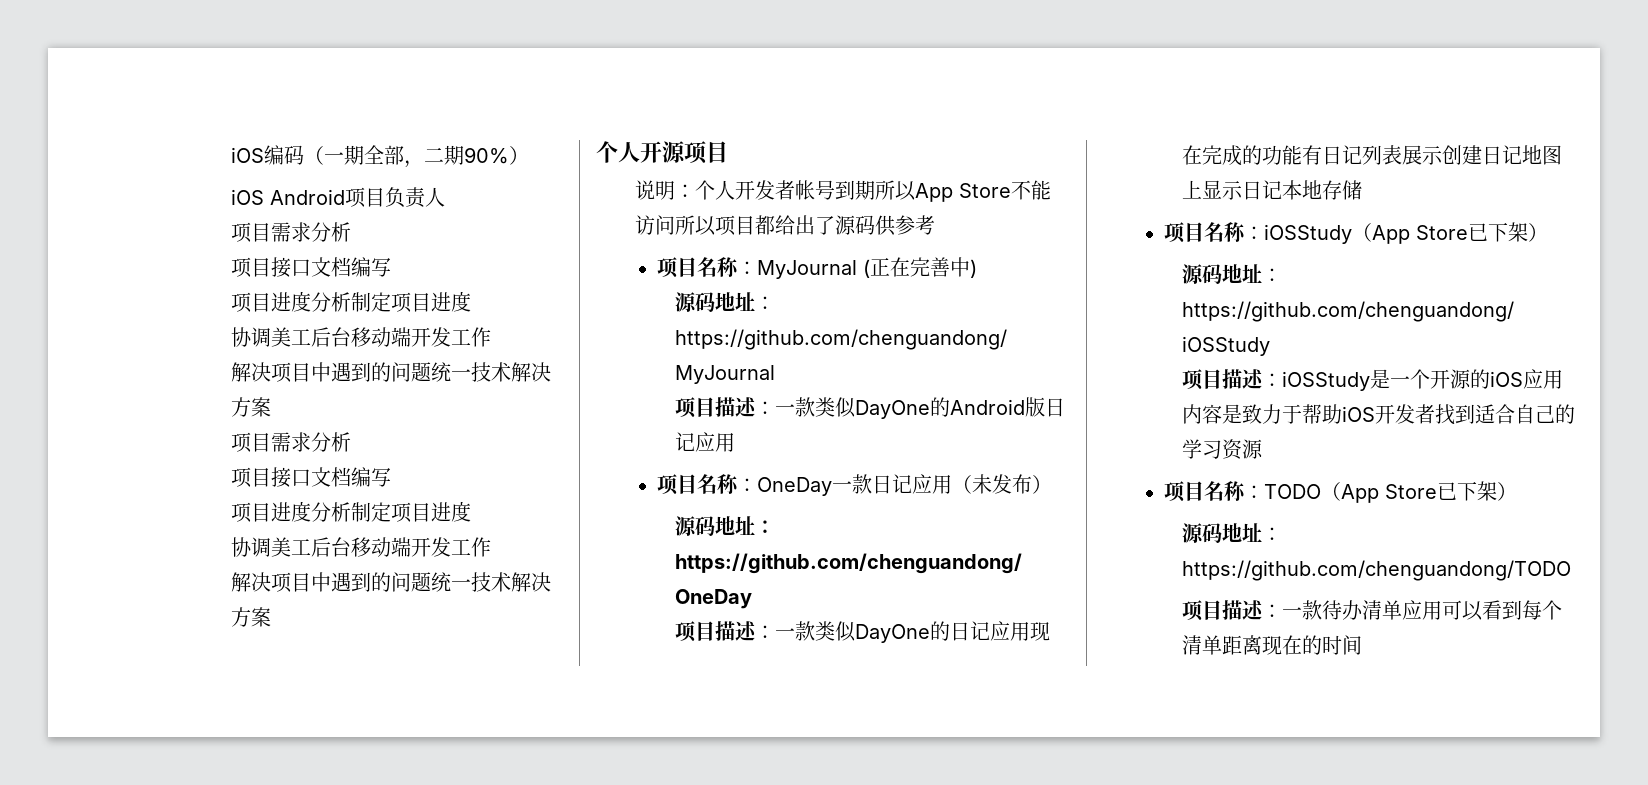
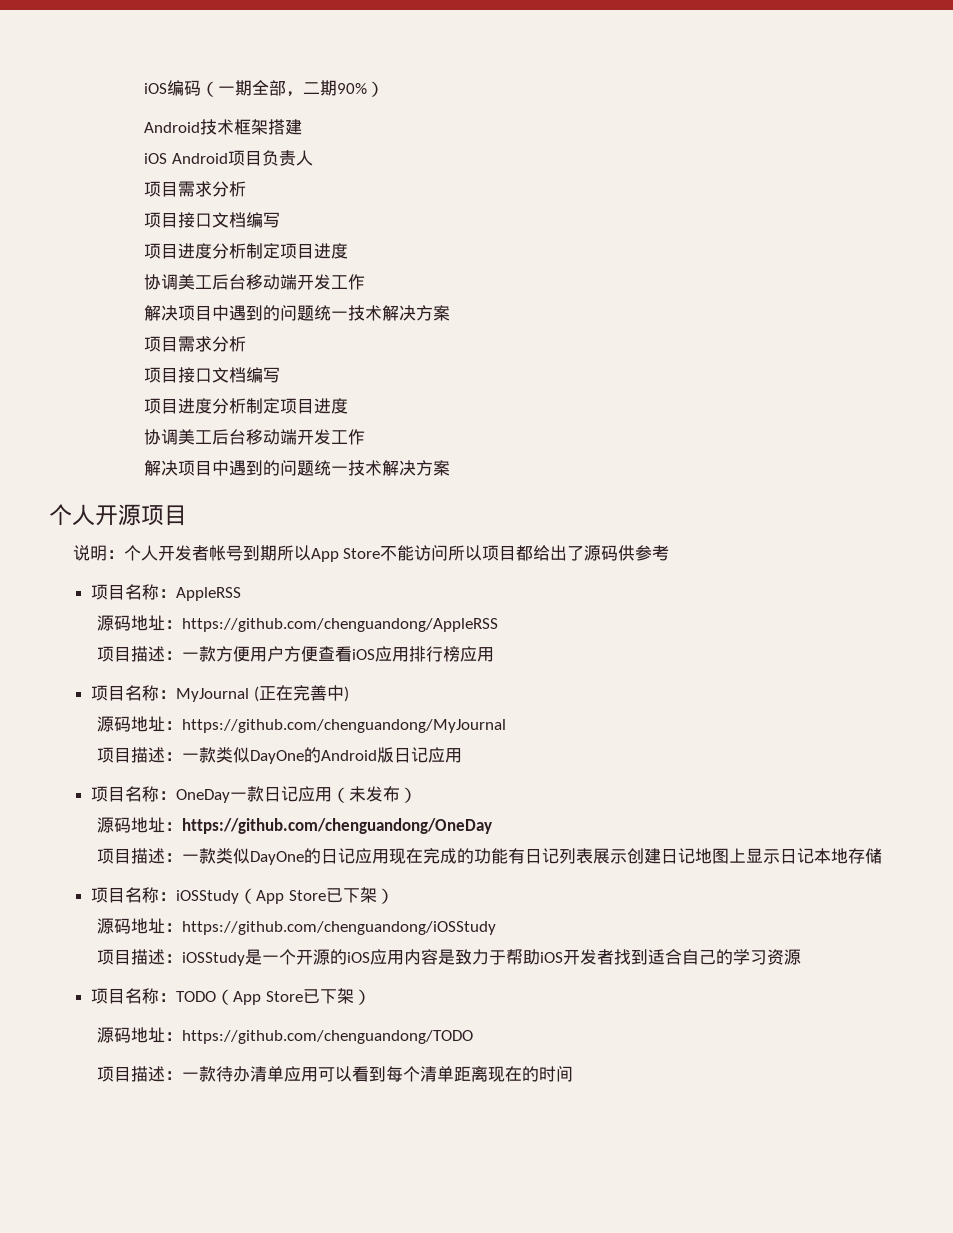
+ Android技术框架搭建
+ 项目名称：AppleRSS
+ 源码地址：https://github.com/chenguandong/AppleRSS
+ 项目描述：一款方便用户方便查看iOS应用排行榜应用

